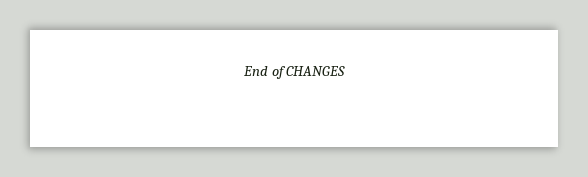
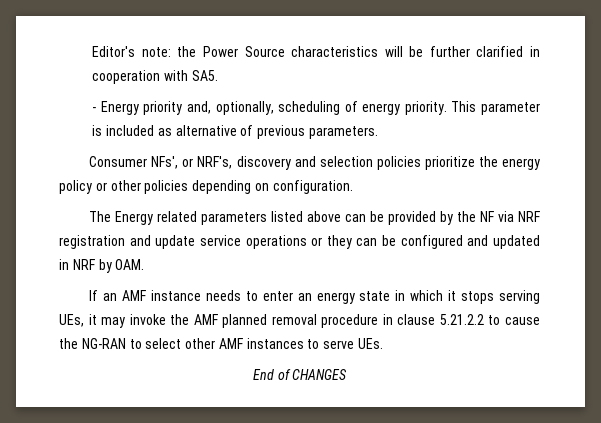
+ Editor's note: the Power Source characteristics will be further clarified in cooperation with SA5.
+ - Energy priority and, optionally, scheduling of energy priority. This parameter is included as alternative of previous parameters.
+ Consumer NFs', or NRF's, discovery and selection policies prioritize the energy policy or other policies depending on configuration.
+ The Energy related parameters listed above can be provided by the NF via NRF registration and update service operations or they can be configured and updated in NRF by OAM.
+ If an AMF instance needs to enter an energy state in which it stops serving UEs, it may invoke the AMF planned removal procedure in clause 5.21.2.2 to cause the NG-RAN to select other AMF instances to serve UEs.

